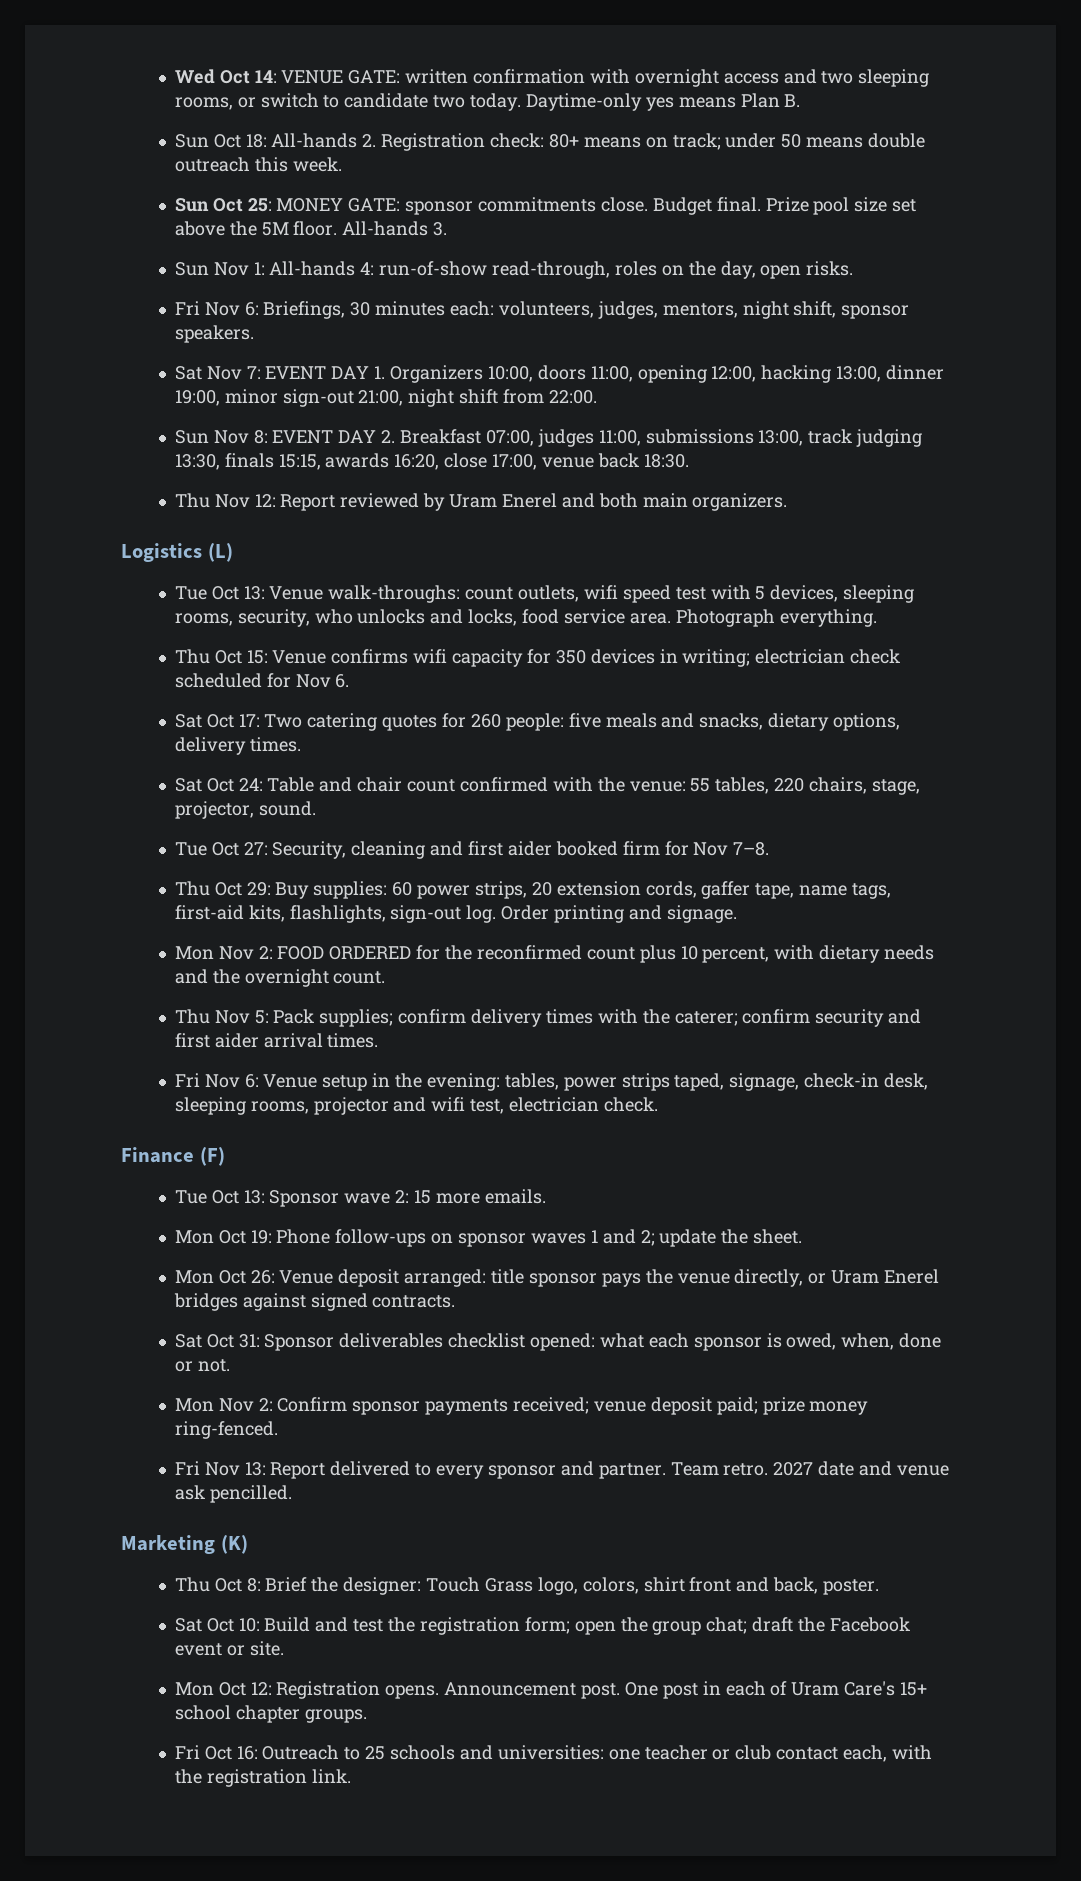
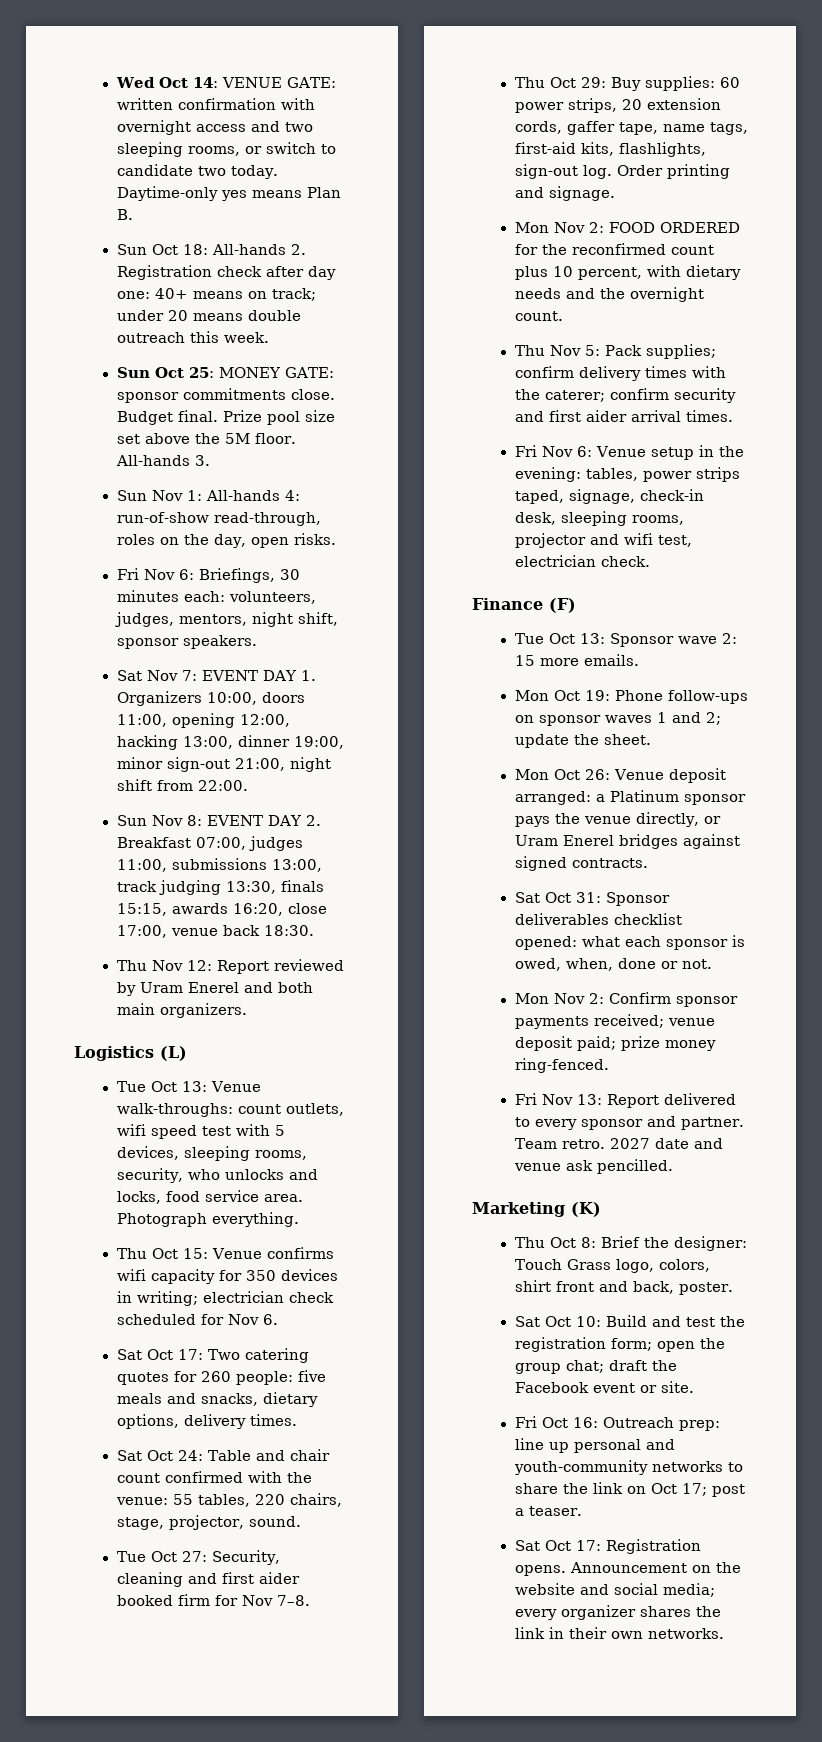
- Sun Oct 18: All-hands 2. Registration check: 80+ means on track; under 50 means double outreach this week.
+ Sun Oct 18: All-hands 2. Registration check after day one: 40+ means on track; under 20 means double outreach this week.
- Mon Oct 26: Venue deposit arranged: title sponsor pays the venue directly, or Uram Enerel bridges against signed contracts.
+ Mon Oct 26: Venue deposit arranged: a Platinum sponsor pays the venue directly, or Uram Enerel bridges against signed contracts.
- Mon Oct 12: Registration opens. Announcement post. One post in each of Uram Care's 15+ school chapter groups.
- Fri Oct 16: Outreach to 25 schools and universities: one teacher or club contact each, with the registration link.
+ Fri Oct 16: Outreach prep: line up personal and youth-community networks to share the link on Oct 17; post a teaser.
+ Sat Oct 17: Registration opens. Announcement on the website and social media; every organizer shares the link in their own networks.

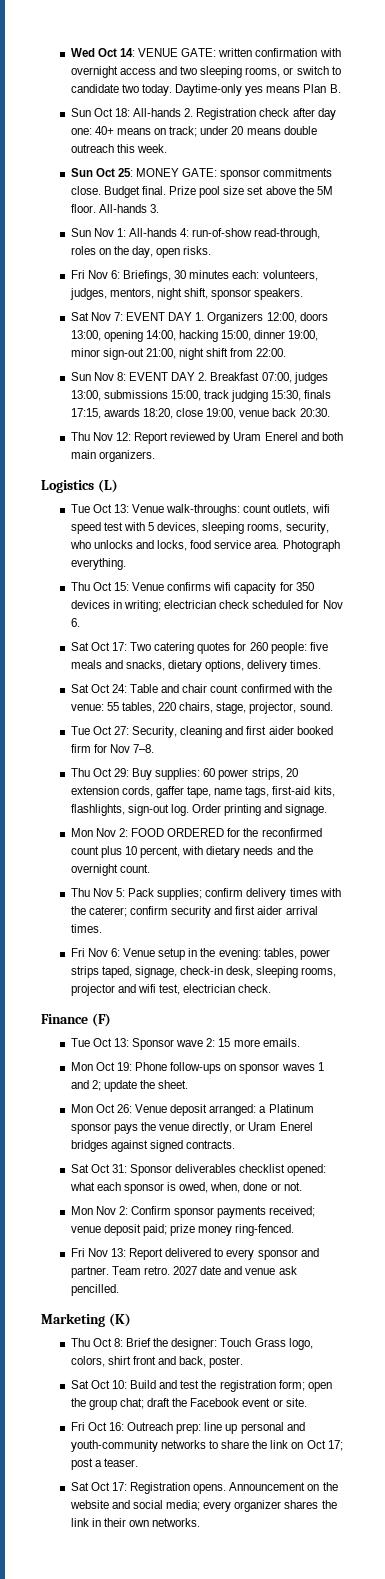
- Sat Nov 7: EVENT DAY 1. Organizers 10:00, doors 11:00, opening 12:00, hacking 13:00, dinner 19:00, minor sign-out 21:00, night shift from 22:00.
+ Sat Nov 7: EVENT DAY 1. Organizers 12:00, doors 13:00, opening 14:00, hacking 15:00, dinner 19:00, minor sign-out 21:00, night shift from 22:00.
- Sun Nov 8: EVENT DAY 2. Breakfast 07:00, judges 11:00, submissions 13:00, track judging 13:30, finals 15:15, awards 16:20, close 17:00, venue back 18:30.
+ Sun Nov 8: EVENT DAY 2. Breakfast 07:00, judges 13:00, submissions 15:00, track judging 15:30, finals 17:15, awards 18:20, close 19:00, venue back 20:30.

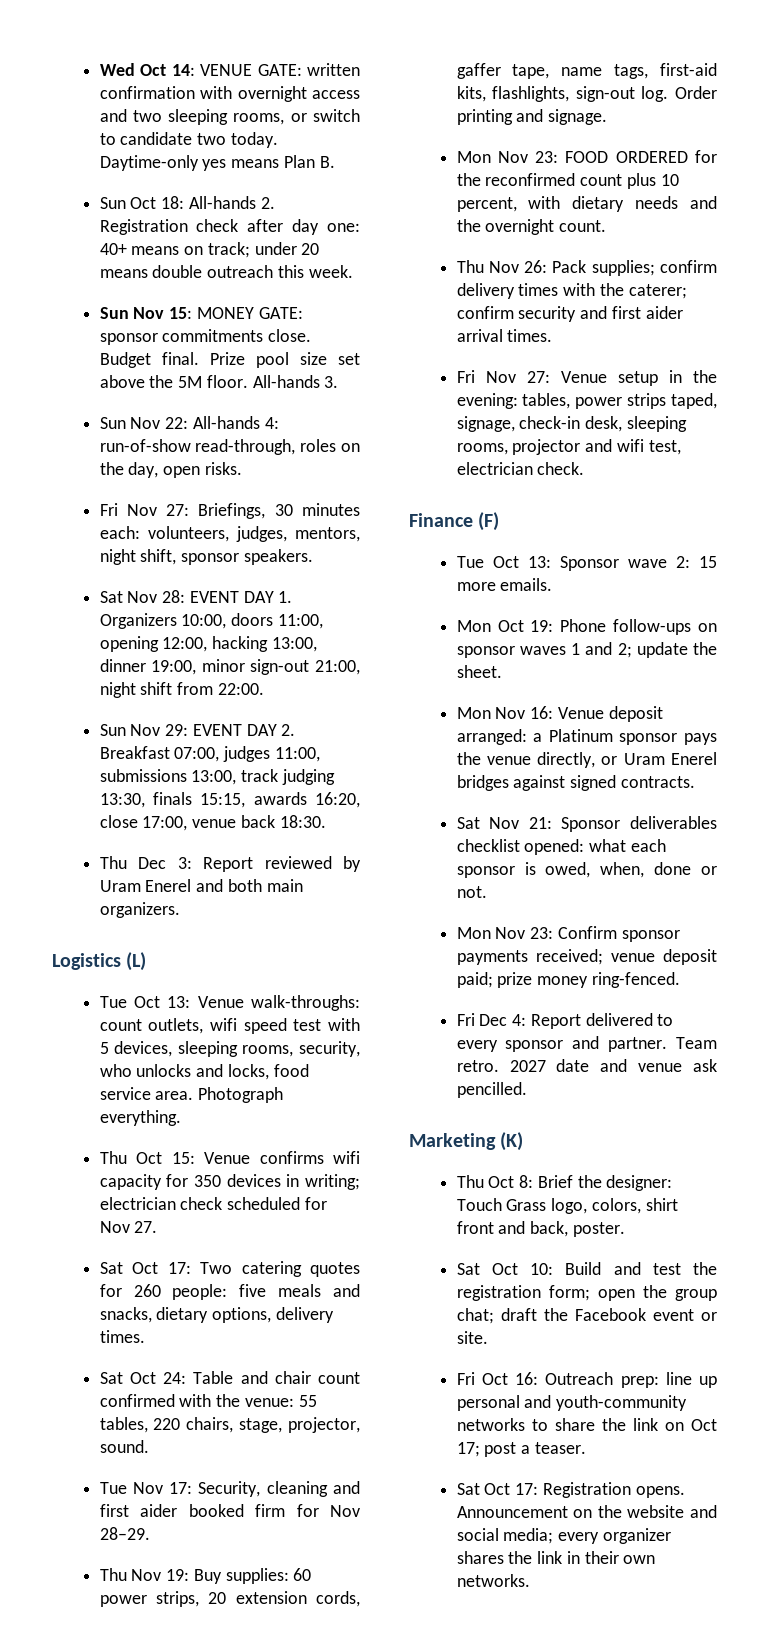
- Sun Oct 25: MONEY GATE: sponsor commitments close.
+ Sun Nov 15: MONEY GATE: sponsor commitments close.
- Sun Nov 1: All-hands 4: run-of-show read-through, roles on the day, open risks.
+ Sun Nov 22: All-hands 4: run-of-show read-through, roles on the day, open risks.
- Fri Nov 6: Briefings, 30 minutes each: volunteers, judges, mentors, night shift, sponsor speakers.
+ Fri Nov 27: Briefings, 30 minutes each: volunteers, judges, mentors, night shift, sponsor speakers.
- Sat Nov 7: EVENT DAY 1. Organizers 12:00, doors 13:00, opening 14:00, hacking 15:00, dinner 19:00, minor sign-out 21:00, night shift from 22:00.
+ Sat Nov 28: EVENT DAY 1. Organizers 10:00, doors 11:00, opening 12:00, hacking 13:00, dinner 19:00, minor sign-out 21:00, night shift from 22:00.
- Sun Nov 8: EVENT DAY 2. Breakfast 07:00, judges 13:00, submissions 15:00, track judging 15:30, finals 17:15, awards 18:20, close 19:00, venue back 20:30.
- Thu Nov 12: Report reviewed by Uram Enerel and both main organizers.
+ Sun Nov 29: EVENT DAY 2. Breakfast 07:00, judges 11:00, submissions 13:00, track judging 13:30, finals 15:15, awards 16:20, close 17:00, venue back 18:30.
+ Thu Dec 3: Report reviewed by Uram Enerel and both main organizers.
- Thu Oct 15: Venue confirms wifi capacity for 350 devices in writing; electrician check scheduled for Nov 6.
+ Thu Oct 15: Venue confirms wifi capacity for 350 devices in writing; electrician check scheduled for Nov 27.
- Tue Oct 27: Security, cleaning and first aider booked firm for Nov 7–8.
- Thu Oct 29: Buy supplies: 60 power strips, 20 extension cords, gaffer tape, name tags, first-aid kits, flashlights, sign-out log.
+ Tue Nov 17: Security, cleaning and first aider booked firm for Nov 28–29.
+ Thu Nov 19: Buy supplies: 60 power strips, 20 extension cords, gaffer tape, name tags, first-aid kits, flashlights, sign-out log.
- Mon Nov 2: FOOD ORDERED for the reconfirmed count plus 10 percent, with dietary needs and the overnight count.
+ Mon Nov 23: FOOD ORDERED for the reconfirmed count plus 10 percent, with dietary needs and the overnight count.
- Thu Nov 5: Pack supplies; confirm delivery times with the caterer; confirm security and first aider arrival times.
+ Thu Nov 26: Pack supplies; confirm delivery times with the caterer; confirm security and first aider arrival times.
- Fri Nov 6: Venue setup in the evening: tables, power strips taped, signage, check-in desk, sleeping rooms, projector and wifi test, electrician check.
+ Fri Nov 27: Venue setup in the evening: tables, power strips taped, signage, check-in desk, sleeping rooms, projector and wifi test, electrician check.
- Mon Oct 26: Venue deposit arranged: a Platinum sponsor pays the venue directly, or Uram Enerel bridges against signed contracts.
+ Mon Nov 16: Venue deposit arranged: a Platinum sponsor pays the venue directly, or Uram Enerel bridges against signed contracts.
- Sat Oct 31: Sponsor deliverables checklist opened: what each sponsor is owed, when, done or not.
+ Sat Nov 21: Sponsor deliverables checklist opened: what each sponsor is owed, when, done or not.
- Mon Nov 2: Confirm sponsor payments received; venue deposit paid; prize money ring-fenced.
+ Mon Nov 23: Confirm sponsor payments received; venue deposit paid; prize money ring-fenced.
- Fri Nov 13: Report delivered to every sponsor and partner.
+ Fri Dec 4: Report delivered to every sponsor and partner.

